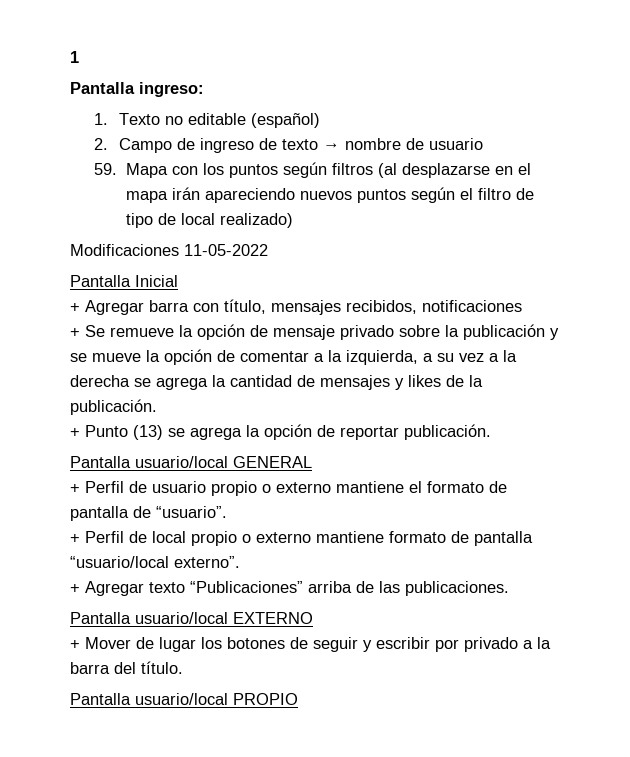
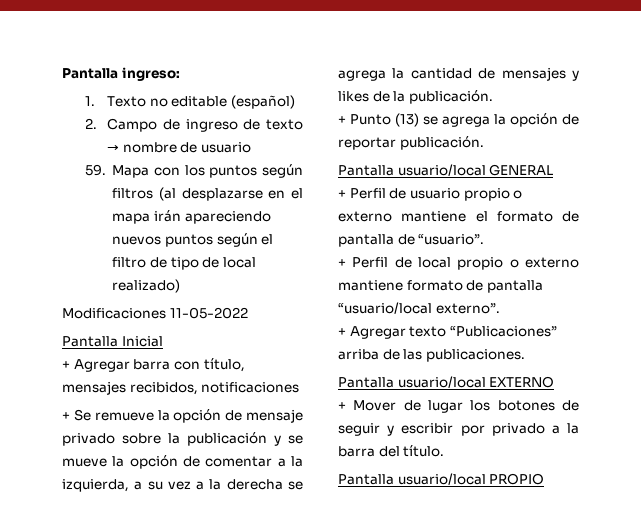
- 1

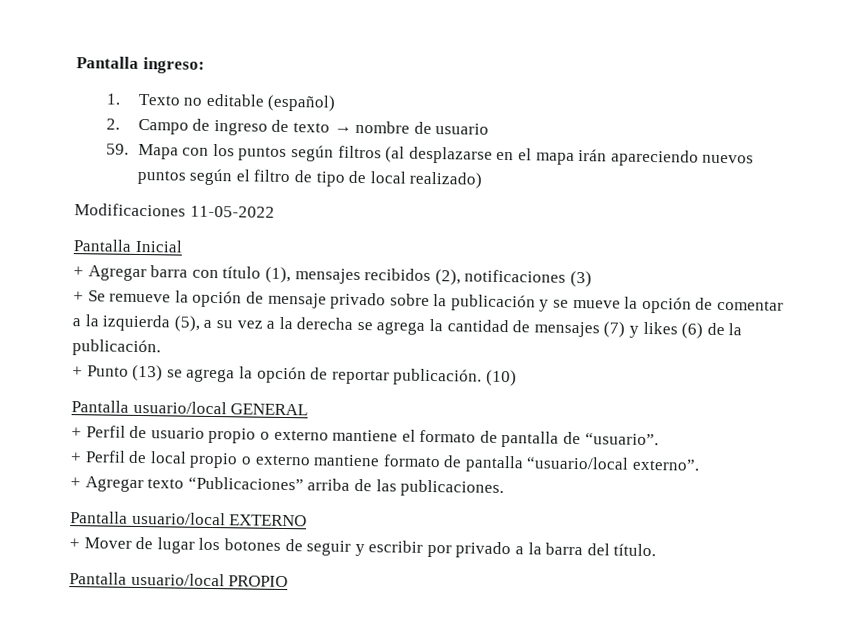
- + Agregar barra con título, mensajes recibidos, notificaciones
+ + Agregar barra con título (1), mensajes recibidos (2), notificaciones (3)
- + Se remueve la opción de mensaje privado sobre la publicación y se mueve la opción de comentar a la izquierda, a su vez a la derecha se agrega la cantidad de mensajes y likes de la publicación.
+ + Se remueve la opción de mensaje privado sobre la publicación y se mueve la opción de comentar a la izquierda (5), a su vez a la derecha se agrega la cantidad de mensajes (7) y likes (6) de la publicación.
+ (10)

